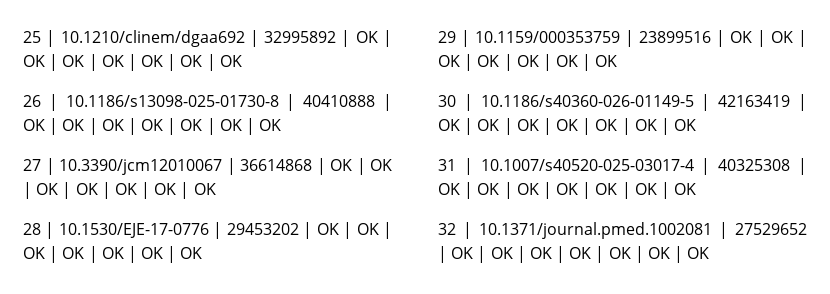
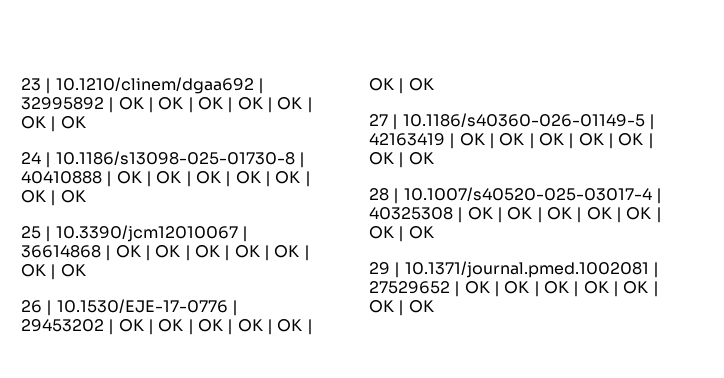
- 25 | 10.1210/clinem/dgaa692 | 32995892 | OK | OK | OK | OK | OK | OK | OK
+ 23 | 10.1210/clinem/dgaa692 | 32995892 | OK | OK | OK | OK | OK | OK | OK
- 26 | 10.1186/s13098-025-01730-8 | 40410888 | OK | OK | OK | OK | OK | OK | OK
+ 24 | 10.1186/s13098-025-01730-8 | 40410888 | OK | OK | OK | OK | OK | OK | OK
- 27 | 10.3390/jcm12010067 | 36614868 | OK | OK | OK | OK | OK | OK | OK
+ 25 | 10.3390/jcm12010067 | 36614868 | OK | OK | OK | OK | OK | OK | OK
- 28 | 10.1530/EJE-17-0776 | 29453202 | OK | OK | OK | OK | OK | OK | OK
+ 26 | 10.1530/EJE-17-0776 | 29453202 | OK | OK | OK | OK | OK | OK | OK
- 29 | 10.1159/000353759 | 23899516 | OK | OK | OK | OK | OK | OK | OK
- 30 | 10.1186/s40360-026-01149-5 | 42163419 | OK | OK | OK | OK | OK | OK | OK
+ 27 | 10.1186/s40360-026-01149-5 | 42163419 | OK | OK | OK | OK | OK | OK | OK
- 31 | 10.1007/s40520-025-03017-4 | 40325308 | OK | OK | OK | OK | OK | OK | OK
+ 28 | 10.1007/s40520-025-03017-4 | 40325308 | OK | OK | OK | OK | OK | OK | OK
- 32 | 10.1371/journal.pmed.1002081 | 27529652 | OK | OK | OK | OK | OK | OK | OK
+ 29 | 10.1371/journal.pmed.1002081 | 27529652 | OK | OK | OK | OK | OK | OK | OK

